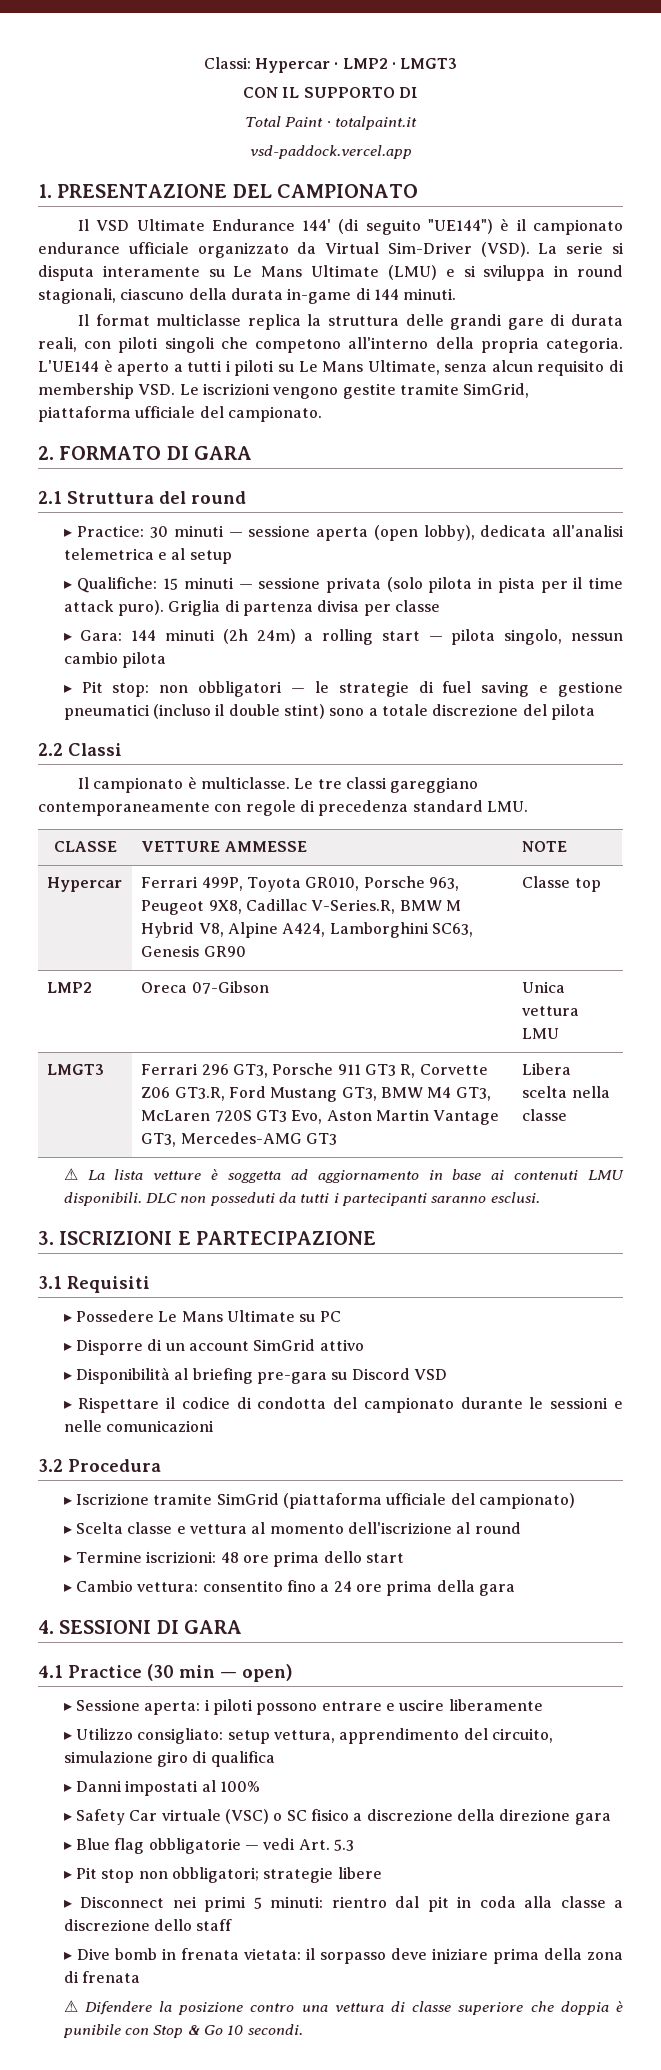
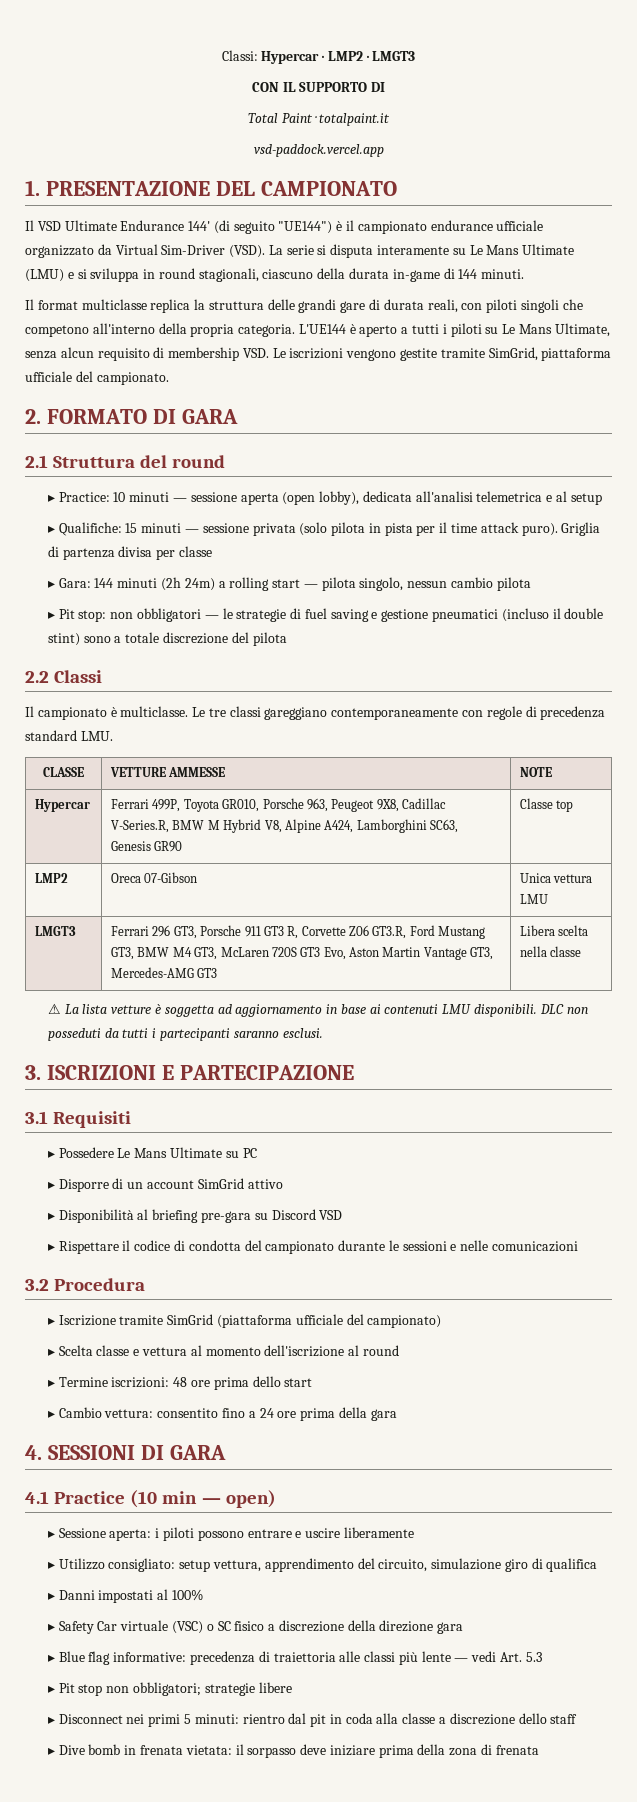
- ▸ Practice: 30 minuti — sessione aperta (open lobby), dedicata all'analisi telemetrica e al setup
+ ▸ Practice: 10 minuti — sessione aperta (open lobby), dedicata all'analisi telemetrica e al setup
- 4.1 Practice (30 min — open)
+ 4.1 Practice (10 min — open)
- ▸ Blue flag obbligatorie — vedi Art. 5.3
+ ▸ Blue flag informative: precedenza di traiettoria alle classi più lente — vedi Art. 5.3
- ⚠ Difendere la posizione contro una vettura di classe superiore che doppia è punibile con Stop & Go 10 secondi.

